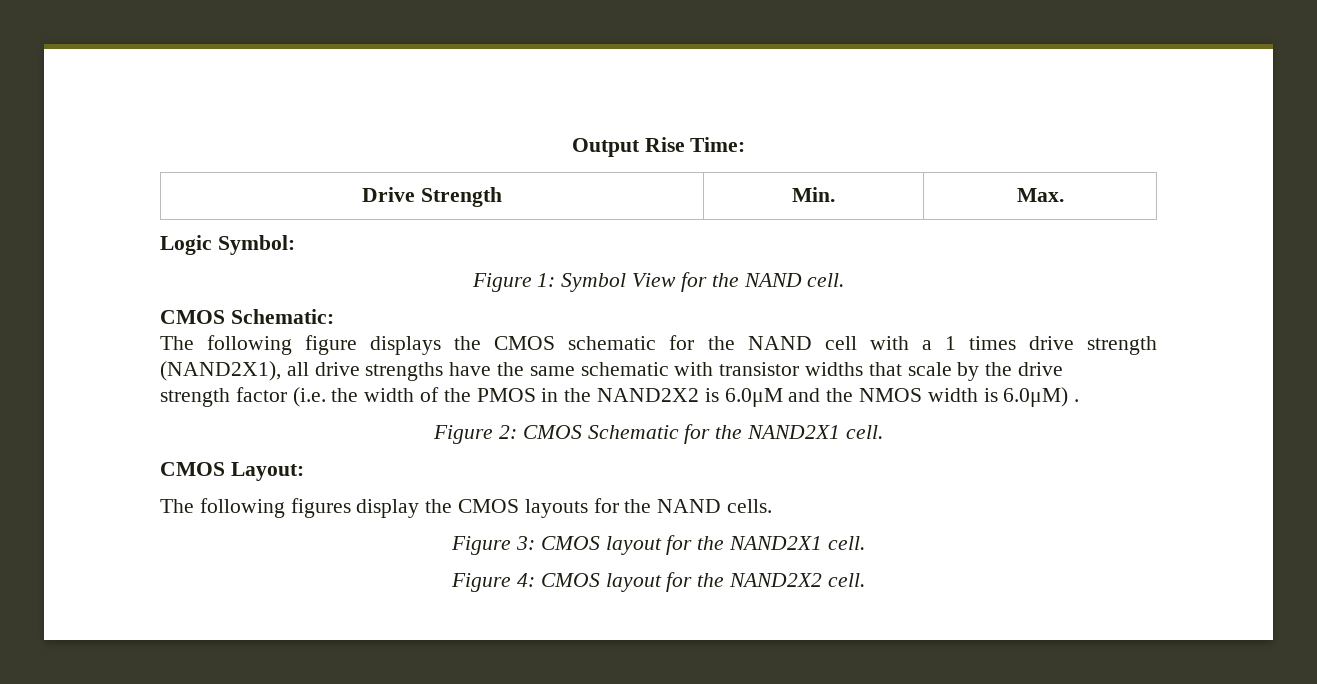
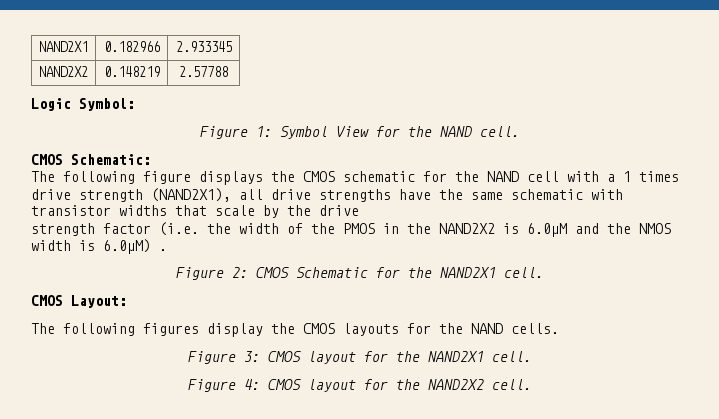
- Output Rise Time:
- Drive Strength | Min. | Max.
+ NAND2X1 | 0.182966 | 2.933345
+ NAND2X2 | 0.148219 | 2.57788

